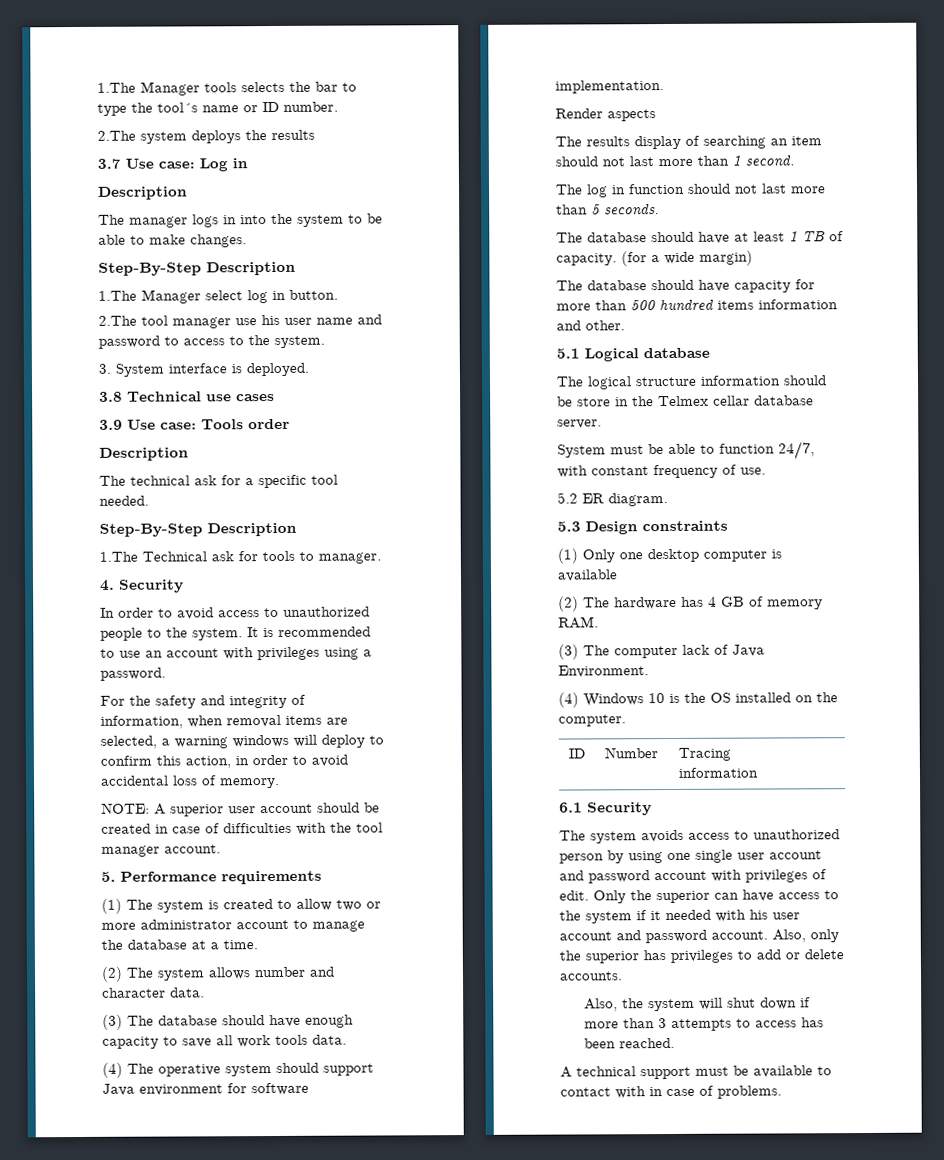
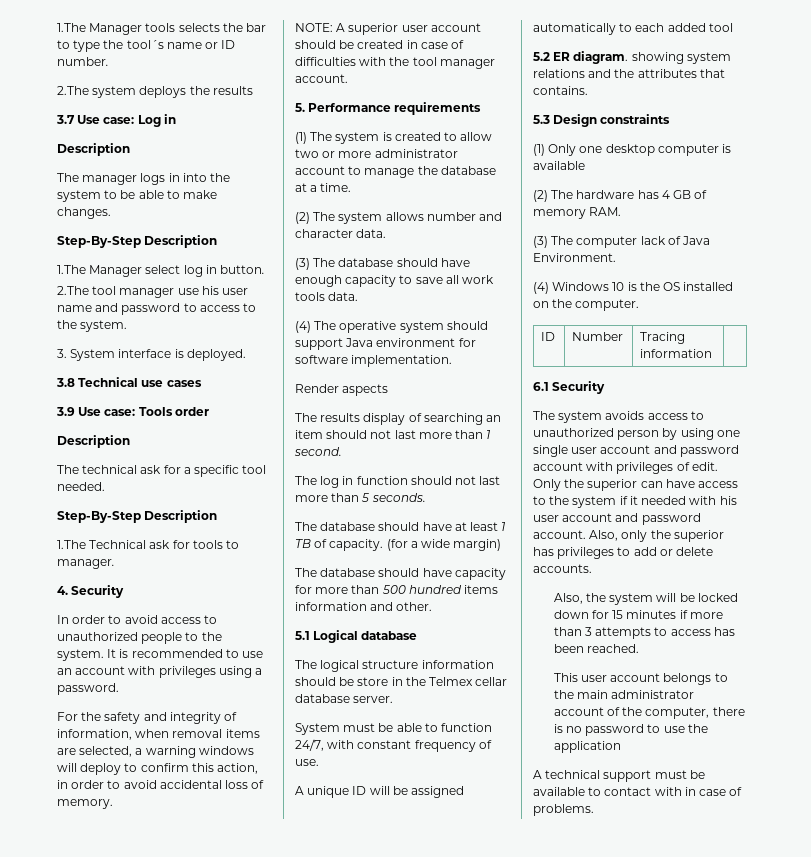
- 5.2 ER diagram.
+ A unique ID will be assigned automatically to each added tool
+ 5.2 ER diagram. showing system relations and the attributes that contains.
- Also, the system will shut down if more than 3 attempts to access has been reached.
+ Also, the system will be locked down for 15 minutes if more than 3 attempts to access has been reached.
+ This user account belongs to the main administrator account of the computer, there is no password to use the application

